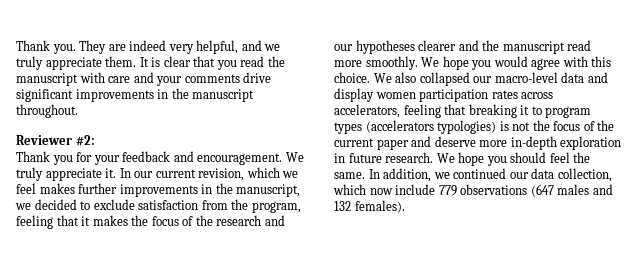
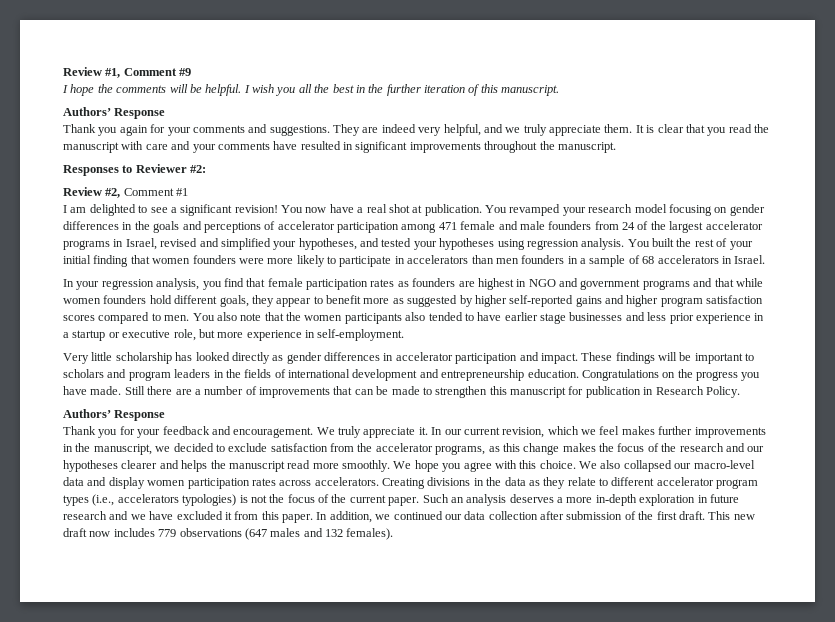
- Thank you.
+ Review #1, Comment #9
+ I hope the comments will be helpful. I wish you all the best in the further iteration of this manuscript.
+ Authors’ Response
+ Thank you again for your comments and suggestions.
- It is clear that you read the manuscript with care and your comments drive significant improvements in the manuscript throughout.
- Reviewer #2:
+ It is clear that you read the manuscript with care and your comments have resulted in significant improvements throughout the manuscript.
+ Responses to Reviewer #2:
+ Review #2, Comment #1
+ I am delighted to see a significant revision! You now have a real shot at publication. You revamped your research model focusing on gender differences in the goals and perceptions of accelerator participation among 471 female and male founders from 24 of the largest accelerator programs in Israel, revised and simplified your hypotheses, and tested your hypotheses using regression analysis. You built the rest of your initial finding that women founders were more likely to participate in accelerators than men founders in a sample of 68 accelerators in Israel.
+ In your regression analysis, you find that female participation rates as founders are highest in NGO and government programs and that while women founders hold different goals, they appear to benefit more as suggested by higher self-reported gains and higher program satisfaction scores compared to men. You also note that the women participants also tended to have earlier stage businesses and less prior experience in a startup or executive role, but more experience in self-employment.
+ Very little scholarship has looked directly as gender differences in accelerator participation and impact. These findings will be important to scholars and program leaders in the fields of international development and entrepreneurship education. Congratulations on the progress you have made. Still there are a number of improvements that can be made to strengthen this manuscript for publication in Research Policy.
+ Authors’ Response
- In our current revision, which we feel makes further improvements in the manuscript, we decided to exclude satisfaction from the program, feeling that it makes the focus of the research and our hypotheses clearer and the manuscript read more smoothly.
+ In our current revision, which we feel makes further improvements in the manuscript, we decided to exclude satisfaction from the accelerator programs, as this change makes the focus of the research and our hypotheses clearer and helps the manuscript read more smoothly.
- We hope you would agree with this choice.
+ We hope you agree with this choice.
- We also collapsed our macro-level data and display women participation rates across accelerators, feeling that breaking it to program types (accelerators typologies) is not the focus of the current paper and deserve more in-depth exploration in future research. We hope you should feel the same.
+ We also collapsed our macro-level data and display women participation rates across accelerators. Creating divisions in the data as they relate to different accelerator program types (i.e., accelerators typologies) is not the focus of the current paper. Such an analysis deserves a more in-depth exploration in future research and we have excluded it from this paper.
- In addition, we continued our data collection, which now include 779 observations (647 males and 132 females).
+ In addition, we continued our data collection after submission of the first draft. This new draft now includes 779 observations (647 males and 132 females).

